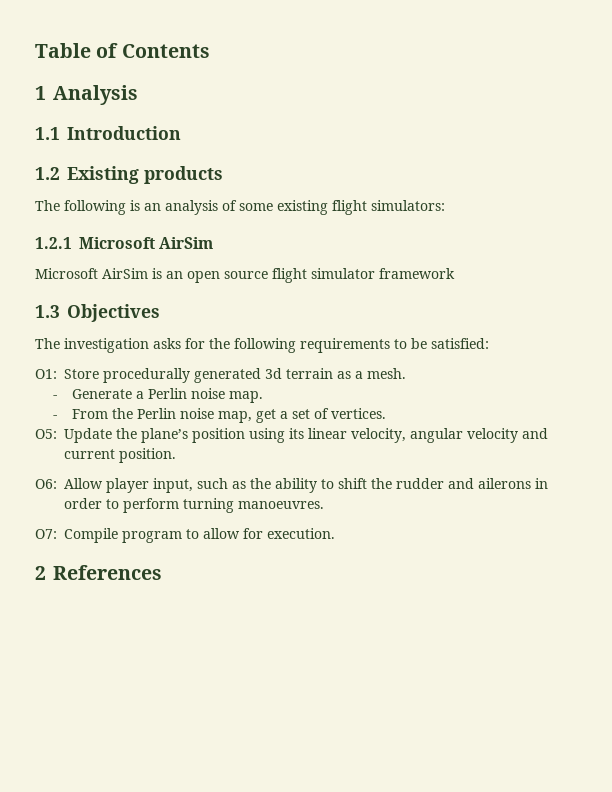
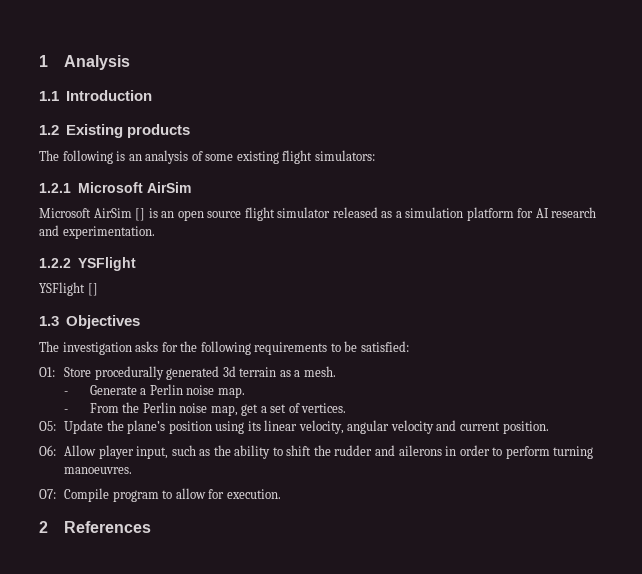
- Table of Contents
- Microsoft AirSim is an open source flight simulator framework
+ Microsoft AirSim [] is an open source flight simulator released as a simulation platform for AI research and experimentation.
+ 1.2.2 YSFlight
+ YSFlight []

